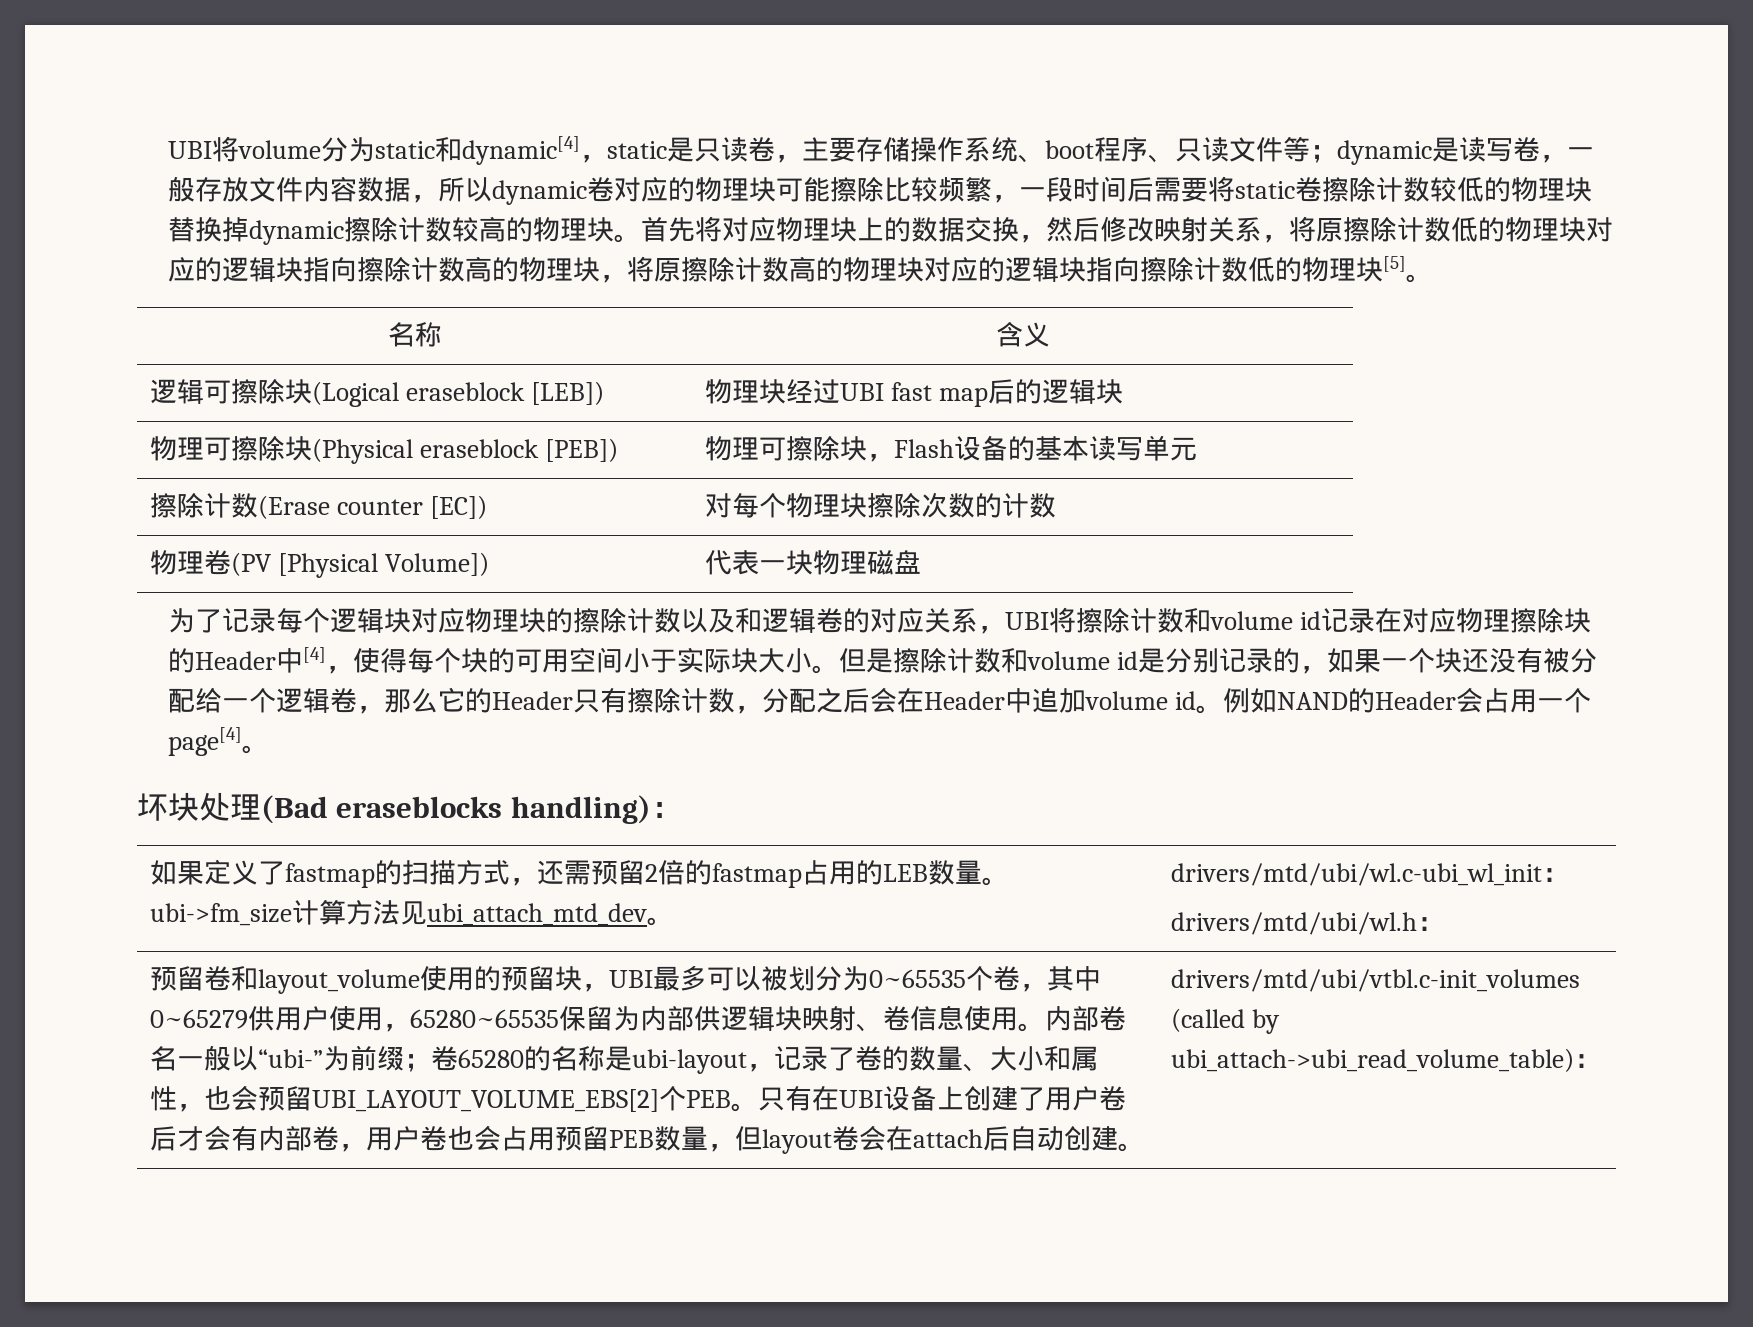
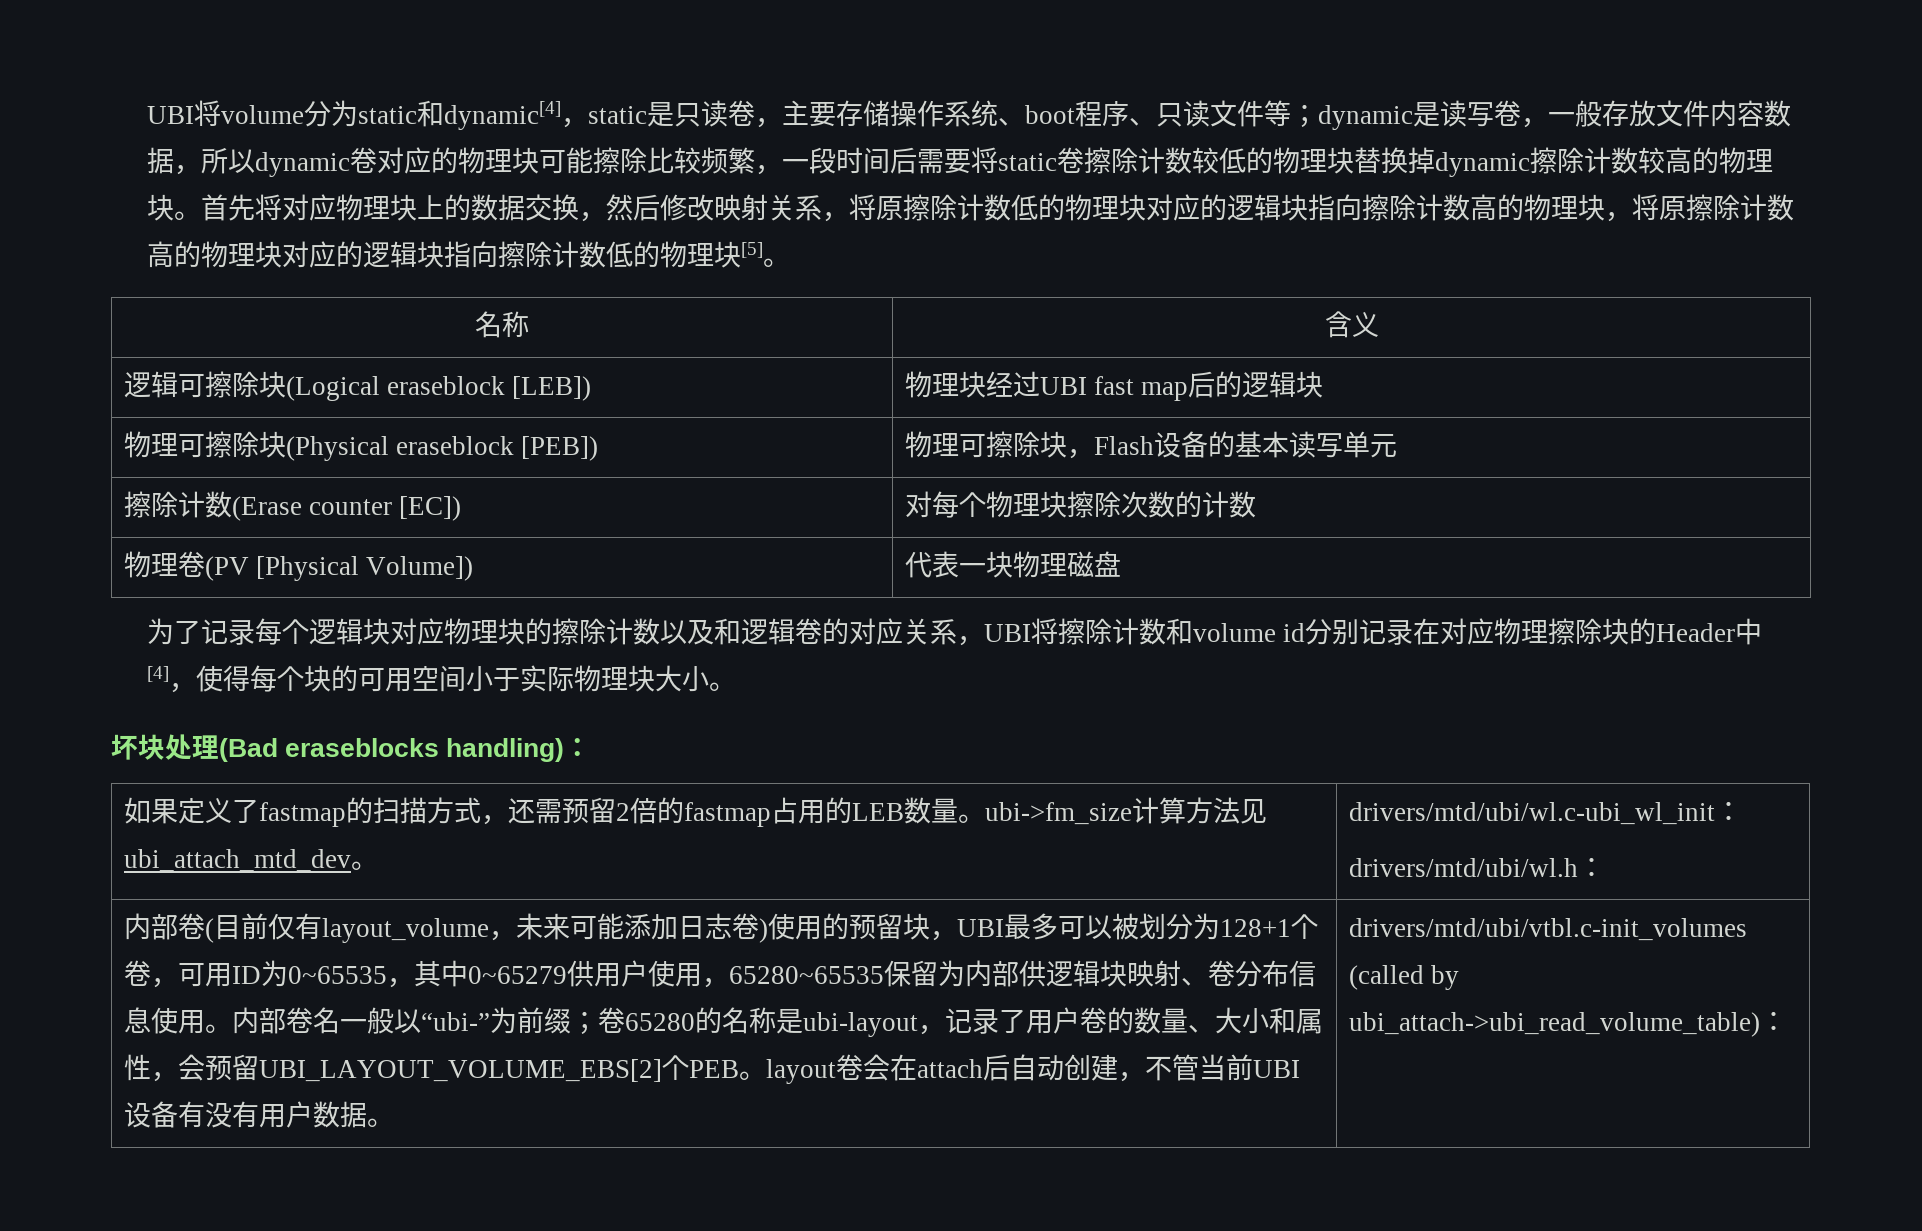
- 为了记录每个逻辑块对应物理块的擦除计数以及和逻辑卷的对应关系，UBI将擦除计数和volume id记录在对应物理擦除块的Header中[4]，使得每个块的可用空间小于实际块大小。但是擦除计数和volume id是分别记录的，如果一个块还没有被分配给一个逻辑卷，那么它的Header只有擦除计数，分配之后会在Header中追加volume id。例如NAND的Header会占用一个page[4]。
+ 为了记录每个逻辑块对应物理块的擦除计数以及和逻辑卷的对应关系，UBI将擦除计数和volume id分别记录在对应物理擦除块的Header中[4]，使得每个块的可用空间小于实际物理块大小。
- 预留卷和layout_volume使用的预留块，UBI最多可以被划分为0~65535个卷，其中0~65279供用户使用，65280~65535保留为内部供逻辑块映射、卷信息使用。
+ 内部卷(目前仅有layout_volume，未来可能添加日志卷)使用的预留块，UBI最多可以被划分为128+1个卷，可用ID为0~65535，其中0~65279供用户使用，65280~65535保留为内部供逻辑块映射、卷分布信息使用。
- 内部卷名一般以“ubi-”为前缀；卷65280的名称是ubi-layout，记录了卷的数量、大小和属性，也会预留UBI_LAYOUT_VOLUME_EBS[2]个PEB。只有在UBI设备上创建了用户卷后才会有内部卷，用户卷也会占用预留PEB数量，但layout卷会在attach后自动创建。
+ 内部卷名一般以“ubi-”为前缀；卷65280的名称是ubi-layout，记录了用户卷的数量、大小和属性，会预留UBI_LAYOUT_VOLUME_EBS[2]个PEB。layout卷会在attach后自动创建，不管当前UBI设备有没有用户数据。

